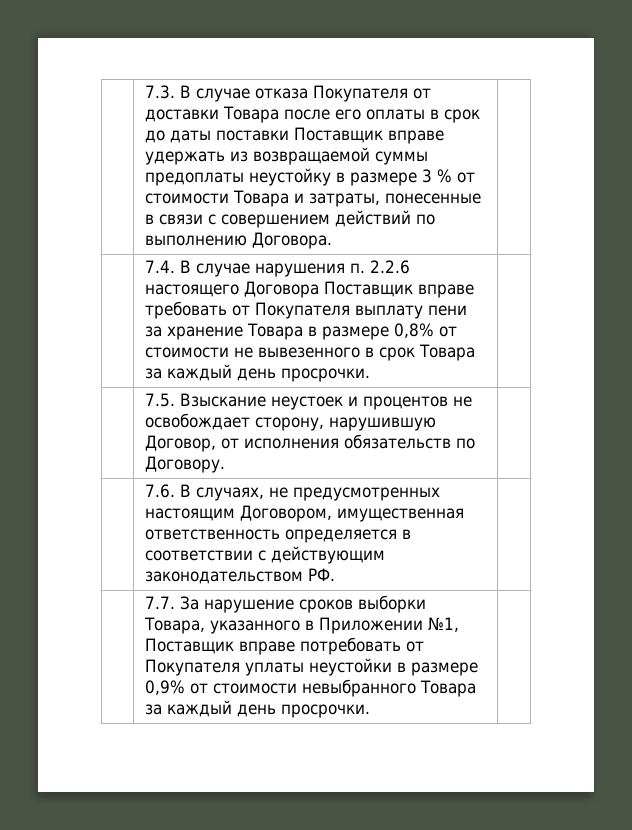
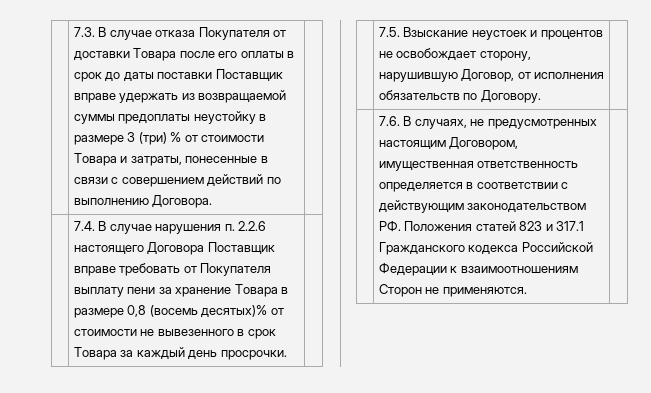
- 7.3. В случае отказа Покупателя от доставки Товара после его оплаты в срок до даты поставки Поставщик вправе удержать из возвращаемой суммы предоплаты неустойку в размере 3 % от стоимости Товара и затраты, понесенные в связи с совершением действий по выполнению Договора.
+ 7.3. В случае отказа Покупателя от доставки Товара после его оплаты в срок до даты поставки Поставщик вправе удержать из возвращаемой суммы предоплаты неустойку в размере 3 (три) % от стоимости Товара и затраты, понесенные в связи с совершением действий по выполнению Договора.
- | 7.4. В случае нарушения п. 2.2.6 настоящего Договора Поставщик вправе требовать от Покупателя выплату пени за хранение Товара в размере 0,8% от стоимости не вывезенного в срок Товара за каждый день просрочки. |
+ | 7.4. В случае нарушения п. 2.2.6 настоящего Договора Поставщик вправе требовать от Покупателя выплату пени за хранение Товара в размере 0,8 (восемь десятых)% от стоимости не вывезенного в срок Товара за каждый день просрочки. |
- | 7.6. В случаях, не предусмотренных настоящим Договором, имущественная ответственность определяется в соответствии с действующим законодательством РФ. |
- | 7.7. За нарушение сроков выборки Товара, указанного в Приложении №1, Поставщик вправе потребовать от Покупателя уплаты неустойки в размере 0,9% от стоимости невыбранного Товара за каждый день просрочки. |
+ | 7.6. В случаях, не предусмотренных настоящим Договором, имущественная ответственность определяется в соответствии с действующим законодательством РФ. Положения статей 823 и 317.1 Гражданского кодекса Российской Федерации к взаимоотношениям Сторон не применяются. |

